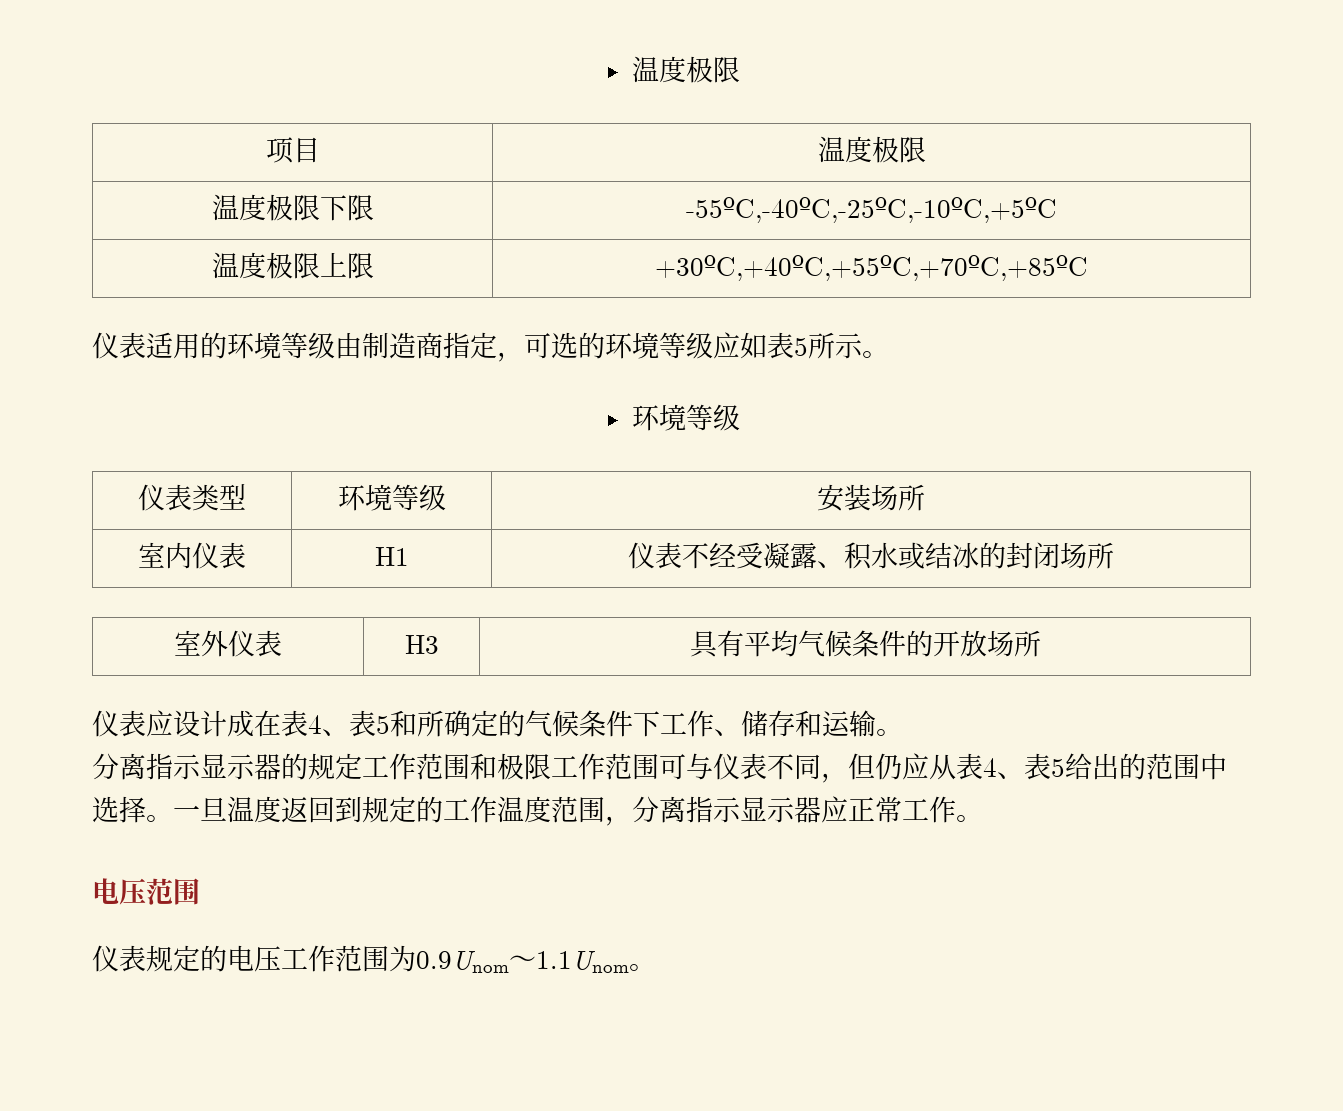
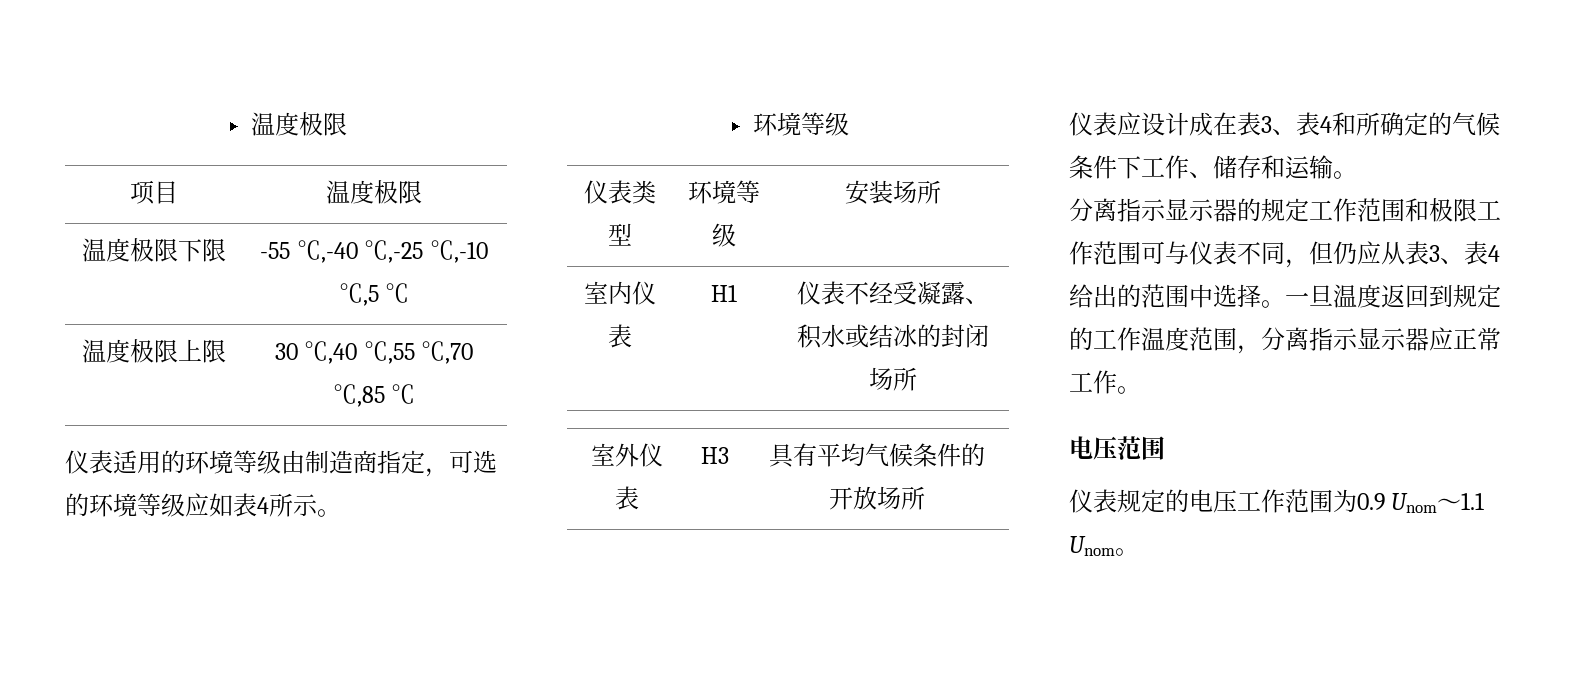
- 温度极限下限 | -55ºC,-40ºC,-25ºC,-10ºC,+5ºC
- 温度极限上限 | +30ºC,+40ºC,+55ºC,+70ºC,+85ºC
+ 温度极限下限 | -55 ℃,-40 ℃,-25 ℃,-10 ℃,5 ℃
+ 温度极限上限 | 30 ℃,40 ℃,55 ℃,70 ℃,85 ℃
- 仪表适用的环境等级由制造商指定，可选的环境等级应如表5所示。
+ 仪表适用的环境等级由制造商指定，可选的环境等级应如表4所示。
- 仪表应设计成在表4、表5和所确定的气候条件下工作、储存和运输。
+ 仪表应设计成在表3、表4和所确定的气候条件下工作、储存和运输。
- 分离指示显示器的规定工作范围和极限工作范围可与仪表不同，但仍应从表4、表5给出的范围中选择。
+ 分离指示显示器的规定工作范围和极限工作范围可与仪表不同，但仍应从表3、表4给出的范围中选择。
- 仪表规定的电压工作范围为0.9Unom～1.1Unom。
+ 仪表规定的电压工作范围为0.9 Unom～1.1 Unom。

